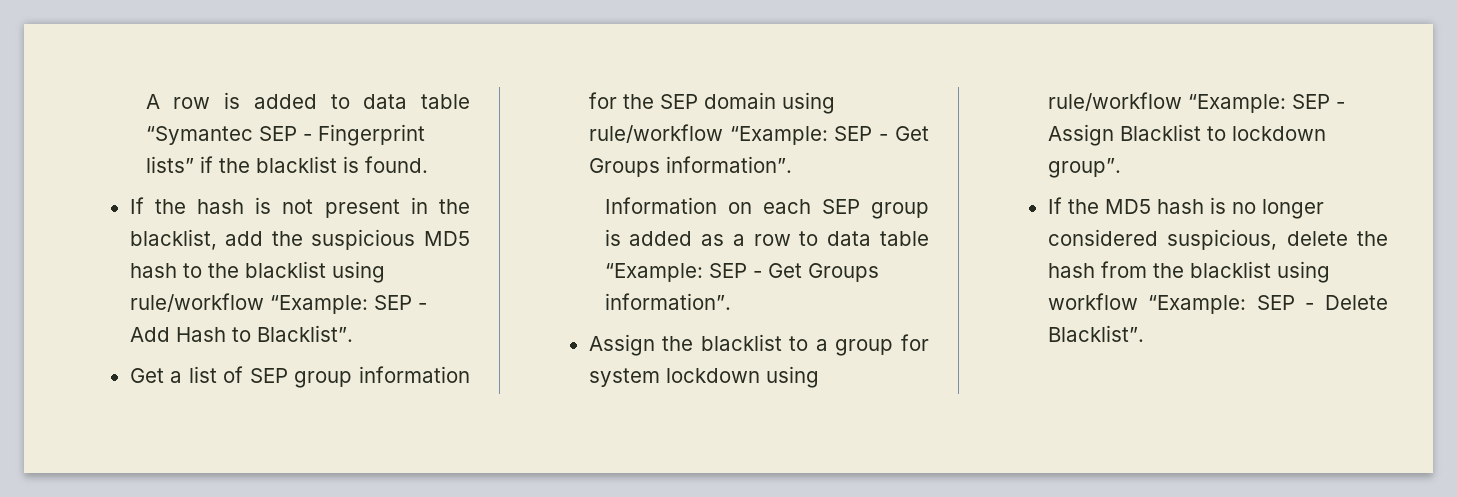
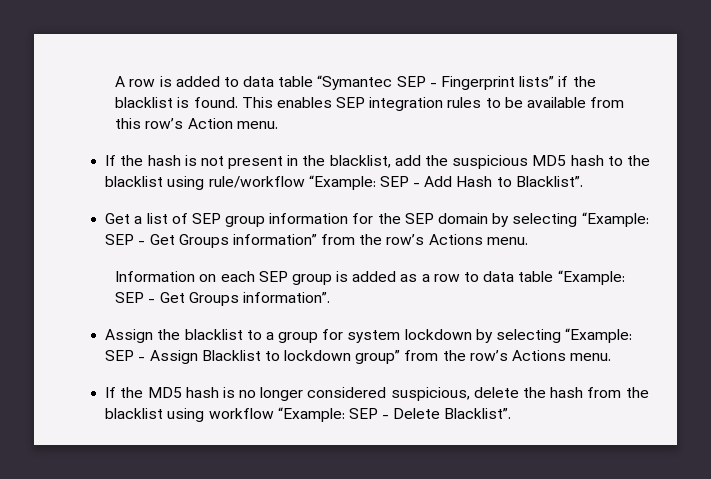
+ This enables SEP integration rules to be available from this row’s Action menu.
- Get a list of SEP group information for the SEP domain using rule/workflow “Example: SEP - Get Groups information”.
+ Get a list of SEP group information for the SEP domain by selecting “Example: SEP - Get Groups information” from the row’s Actions menu.
- Assign the blacklist to a group for system lockdown using rule/workflow “Example: SEP - Assign Blacklist to lockdown group”.
+ Assign the blacklist to a group for system lockdown by selecting “Example: SEP - Assign Blacklist to lockdown group” from the row’s Actions menu.

